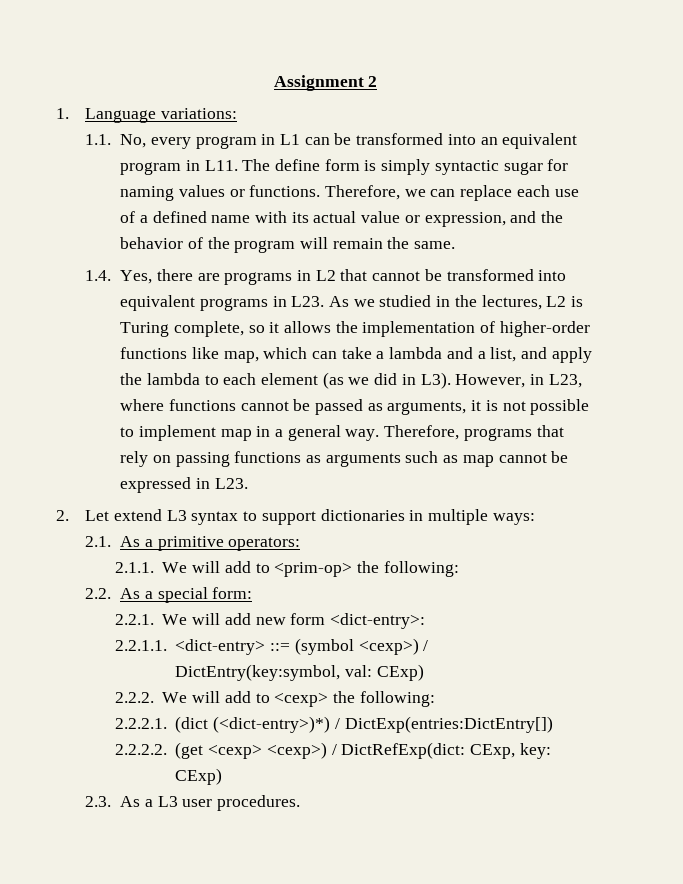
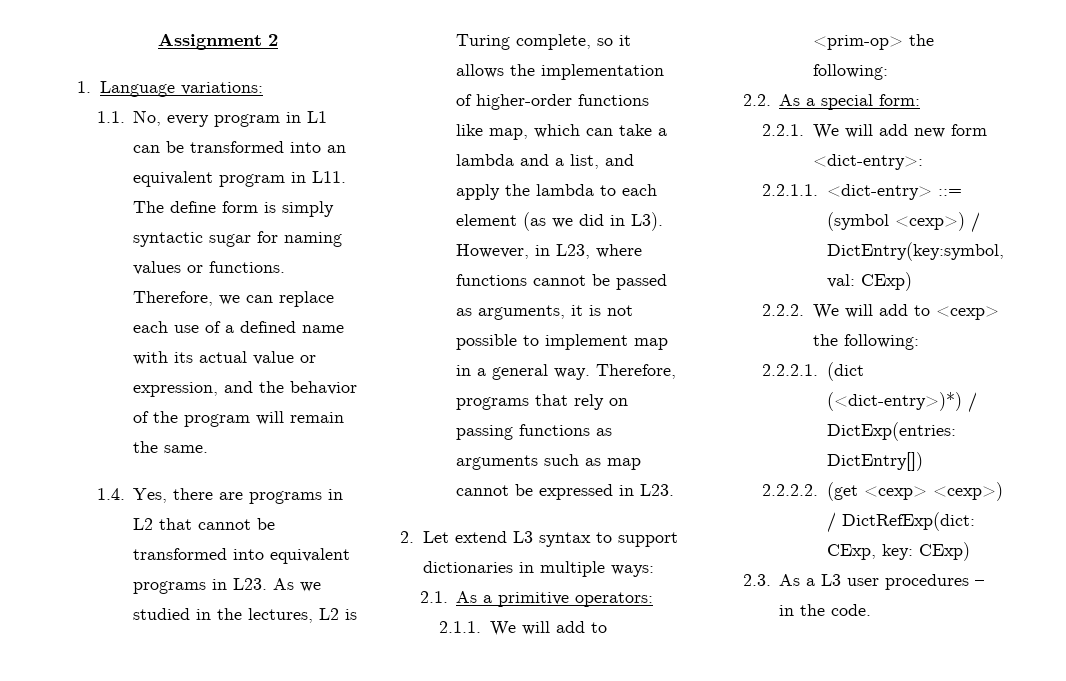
- 2.3. As a L3 user procedures.
+ 2.3. As a L3 user procedures – in the code.

